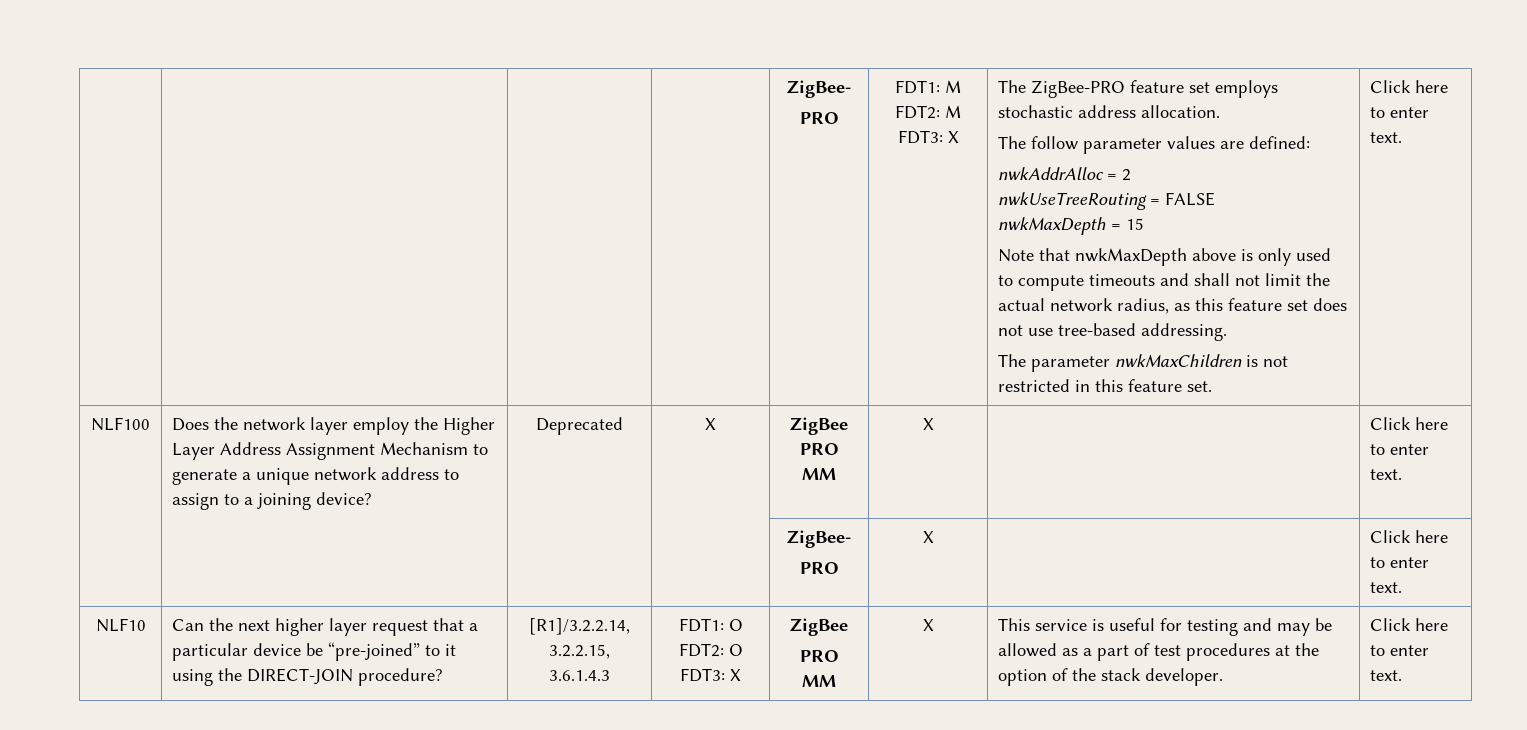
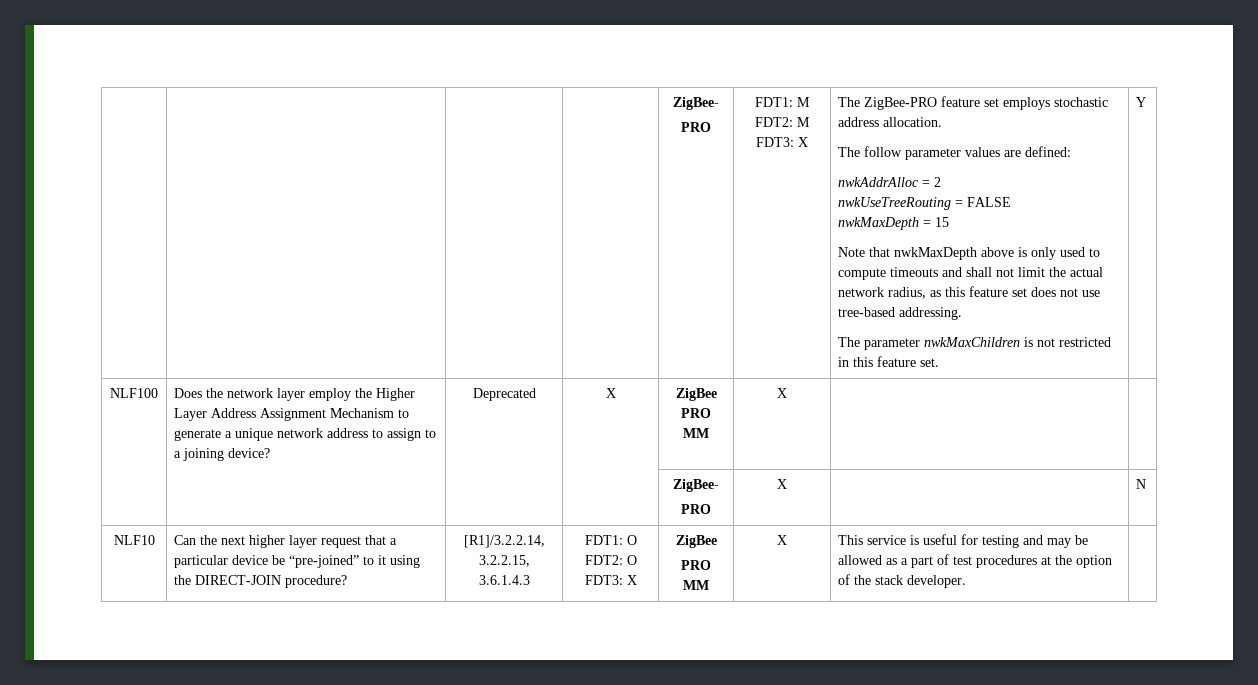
- The parameter nwkMaxChildren is not restricted in this feature set. | Click here to enter text.
+ The parameter nwkMaxChildren is not restricted in this feature set. | Y
- NLF100 | Does the network layer employ the Higher Layer Address Assignment Mechanism to generate a unique network address to assign to a joining device? | Deprecated | X | ZigBee PRO MM | X | | Click here to enter text.
+ NLF100 | Does the network layer employ the Higher Layer Address Assignment Mechanism to generate a unique network address to assign to a joining device? | Deprecated | X | ZigBee PRO MM | X | |
  | | | | ZigBee-
- PRO | X | | Click here to enter text.
+ PRO | X | | N
- This service is useful for testing and may be allowed as a part of test procedures at the option of the stack developer. | Click here to enter text.
+ This service is useful for testing and may be allowed as a part of test procedures at the option of the stack developer.

